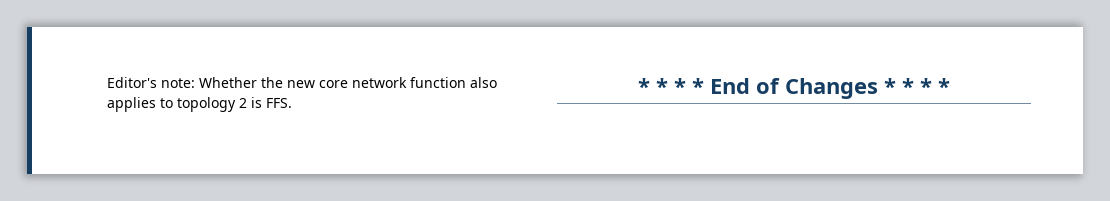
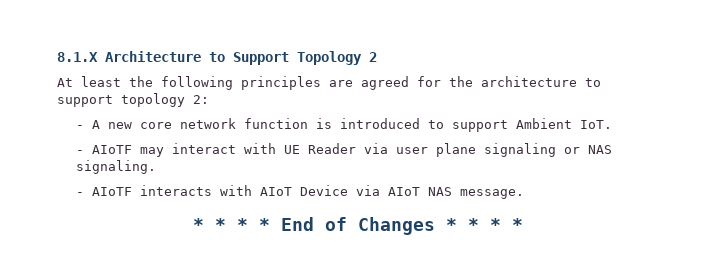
- Editor's note: Whether the new core network function also applies to topology 2 is FFS.
+ 8.1.X Architecture to Support Topology 2
+ At least the following principles are agreed for the architecture to support topology 2:
+ - A new core network function is introduced to support Ambient IoT.
+ - AIoTF may interact with UE Reader via user plane signaling or NAS signaling.
+ - AIoTF interacts with AIoT Device via AIoT NAS message.

